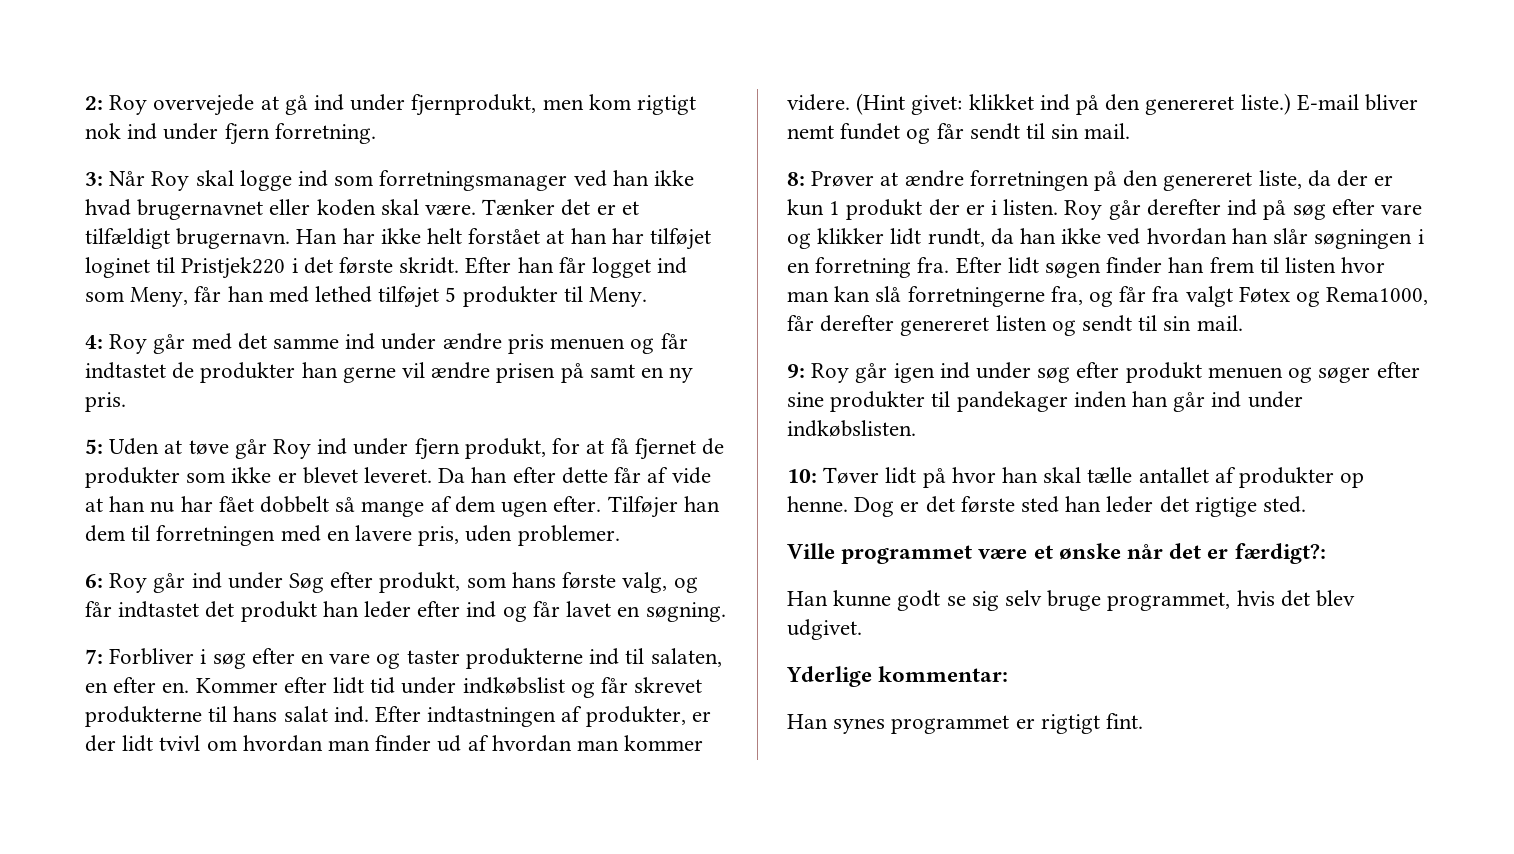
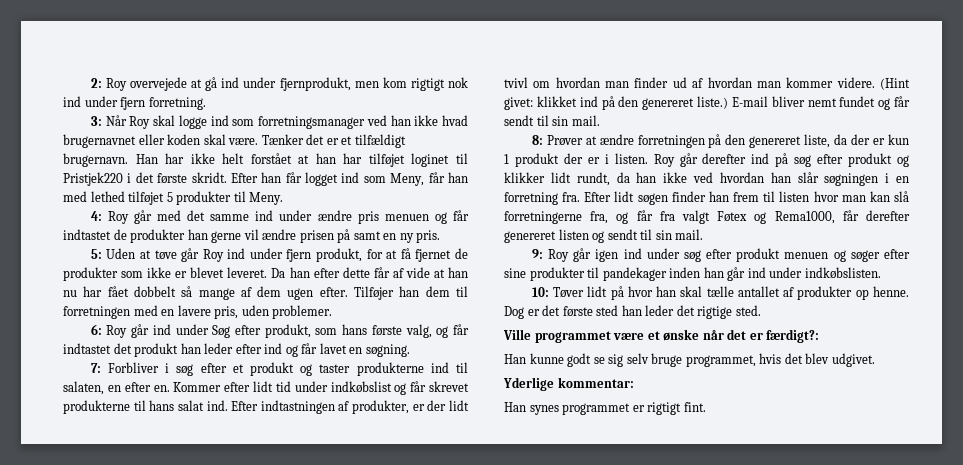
- 7: Forbliver i søg efter en vare og taster produkterne ind til salaten, en efter en.
+ 7: Forbliver i søg efter et produkt og taster produkterne ind til salaten, en efter en.
- Roy går derefter ind på søg efter vare og klikker lidt rundt, da han ikke ved hvordan han slår søgningen i en forretning fra.
+ Roy går derefter ind på søg efter produkt og klikker lidt rundt, da han ikke ved hvordan han slår søgningen i en forretning fra.

